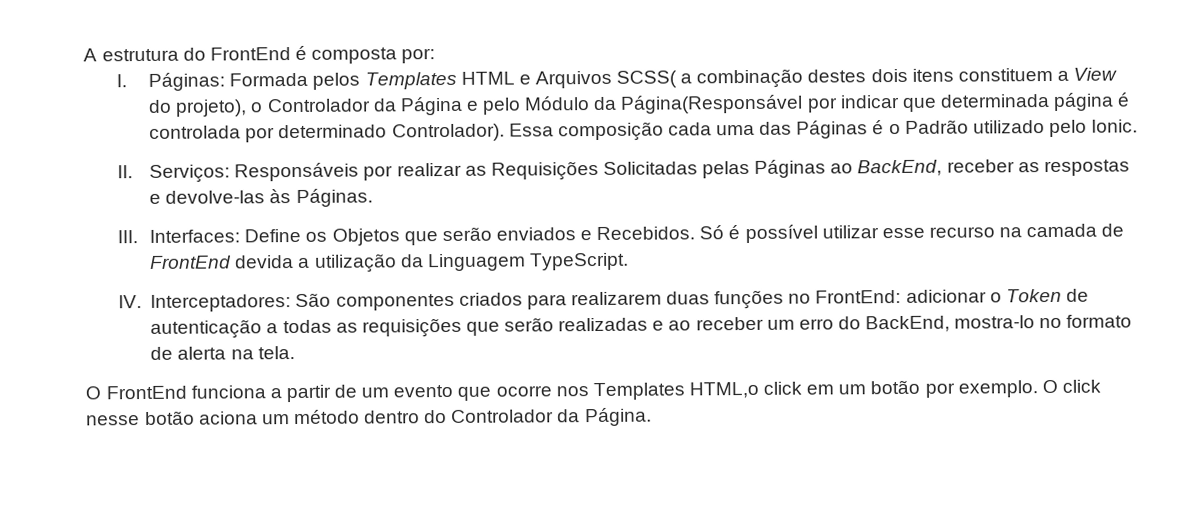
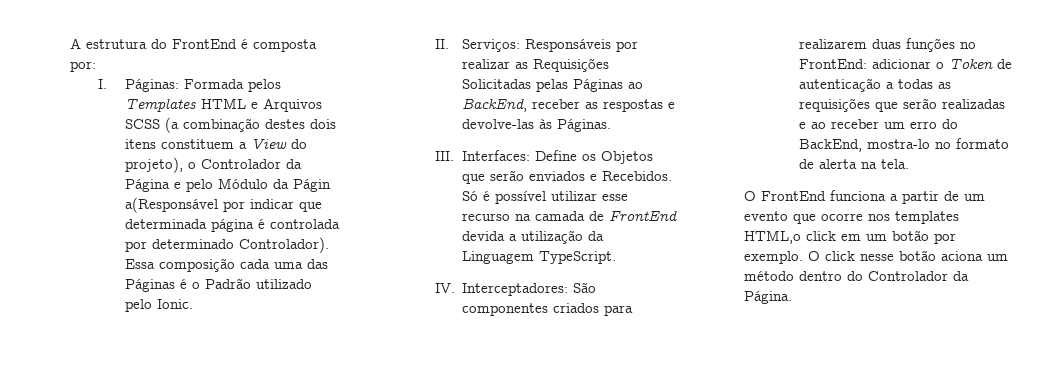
- I. Páginas: Formada pelos Templates HTML e Arquivos SCSS( a combinação destes dois itens constituem a View do projeto), o Controlador da Página e pelo Módulo da Página(Responsável por indicar que determinada página é controlada por determinado Controlador).
+ I. Páginas: Formada pelos Templates HTML e Arquivos SCSS (a combinação destes dois itens constituem a View do projeto), o Controlador da Página e pelo Módulo da Págin a(Responsável por indicar que determinada página é controlada por determinado Controlador).
- O FrontEnd funciona a partir de um evento que ocorre nos Templates HTML,o click em um botão por exemplo.
+ O FrontEnd funciona a partir de um evento que ocorre nos templates HTML,o click em um botão por exemplo.

